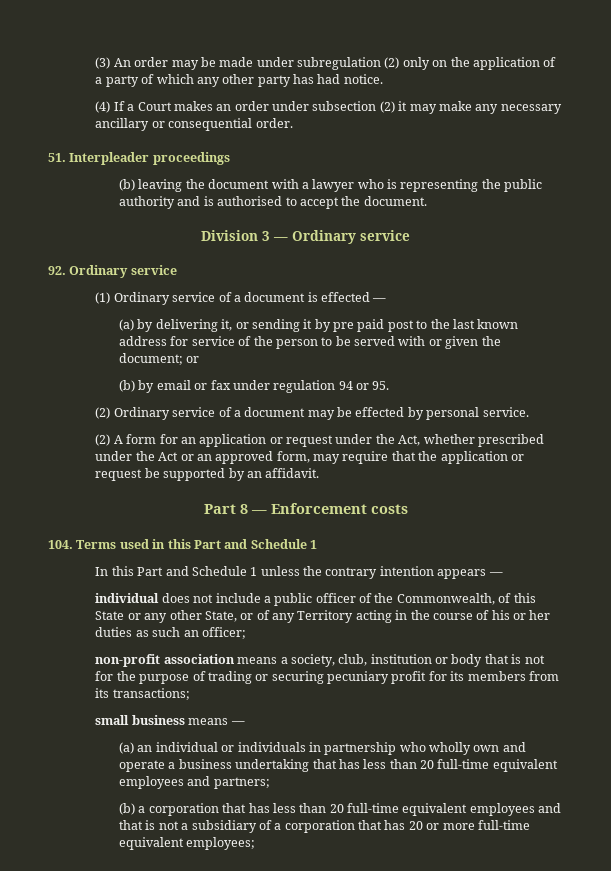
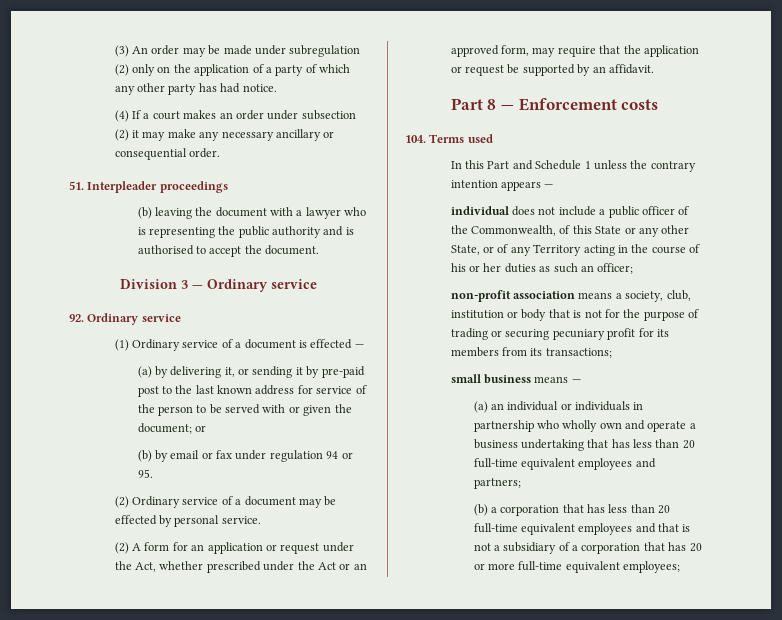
- (4) If a Court makes an order under subsection (2) it may make any necessary ancillary or consequential order.
+ (4) If a court makes an order under subsection (2) it may make any necessary ancillary or consequential order.
- (a) by delivering it, or sending it by pre paid post to the last known address for service of the person to be served with or given the document; or
+ (a) by delivering it, or sending it by pre-paid post to the last known address for service of the person to be served with or given the document; or
- 104. Terms used in this Part and Schedule 1
+ 104. Terms used

